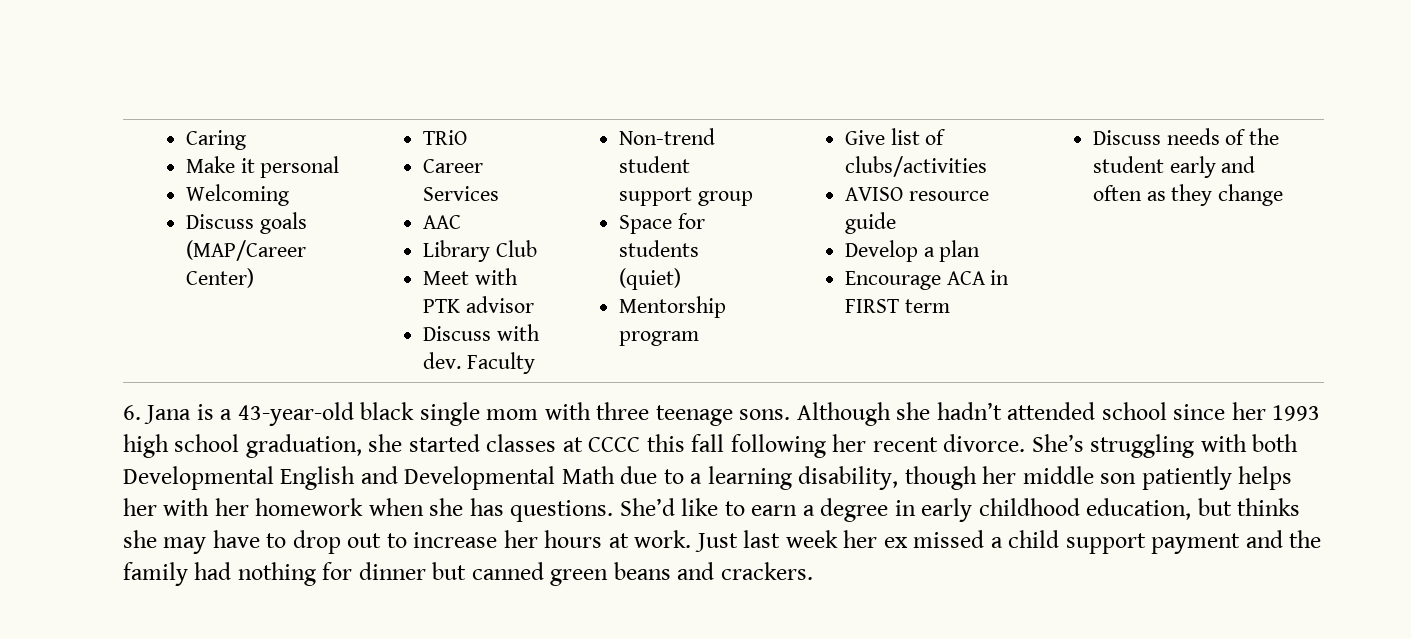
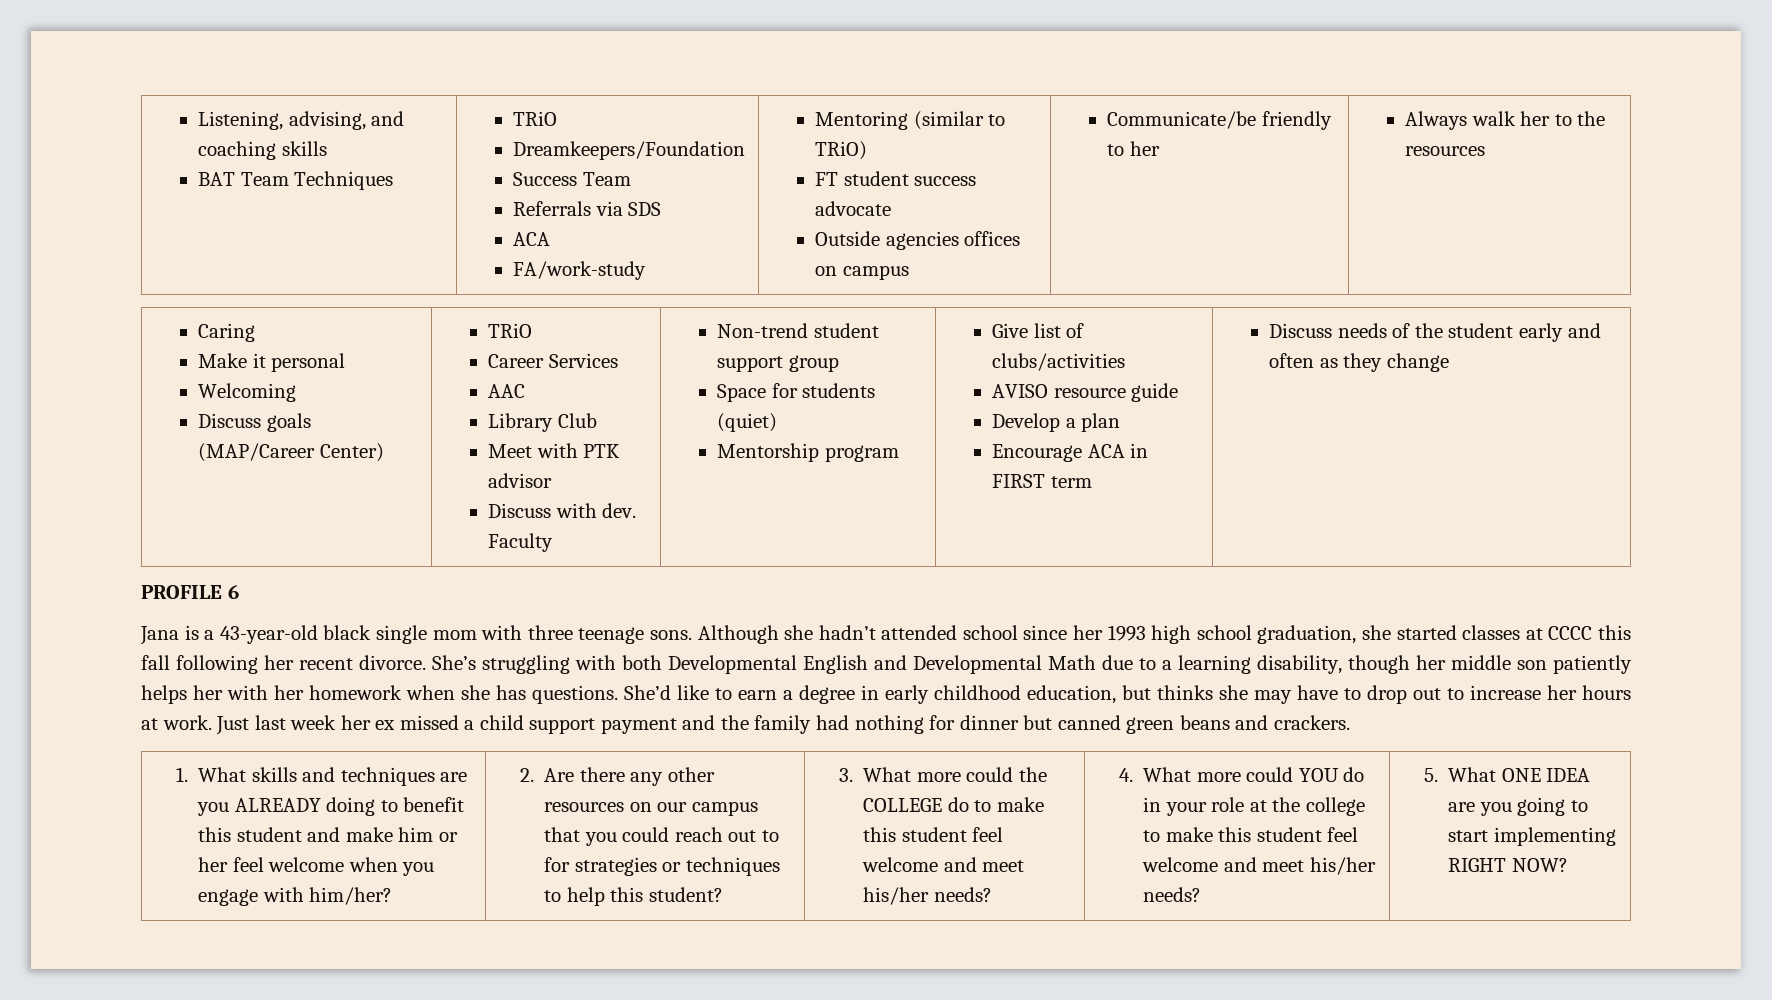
+ Listening, advising, and coaching skills
+ BAT Team Techniques | TRiO
+ Dreamkeepers/Foundation
+ Success Team
+ Referrals via SDS
+ ACA
+ FA/work-study | Mentoring (similar to TRiO)
+ FT student success advocate
+ Outside agencies offices on campus | Communicate/be friendly to her | Always walk her to the resources
- 6. Jana is a 43-year-old black single mom with three teenage sons.
+ PROFILE 6
+ Jana is a 43-year-old black single mom with three teenage sons.
+ 1. What skills and techniques are you ALREADY doing to benefit this student and make him or her feel welcome when you engage with him/her? | 2. Are there any other resources on our campus that you could reach out to for strategies or techniques to help this student? | 3. What more could the COLLEGE do to make this student feel welcome and meet his/her needs? | 4. What more could YOU do in your role at the college to make this student feel welcome and meet his/her needs? | 5. What ONE IDEA are you going to start implementing RIGHT NOW?

